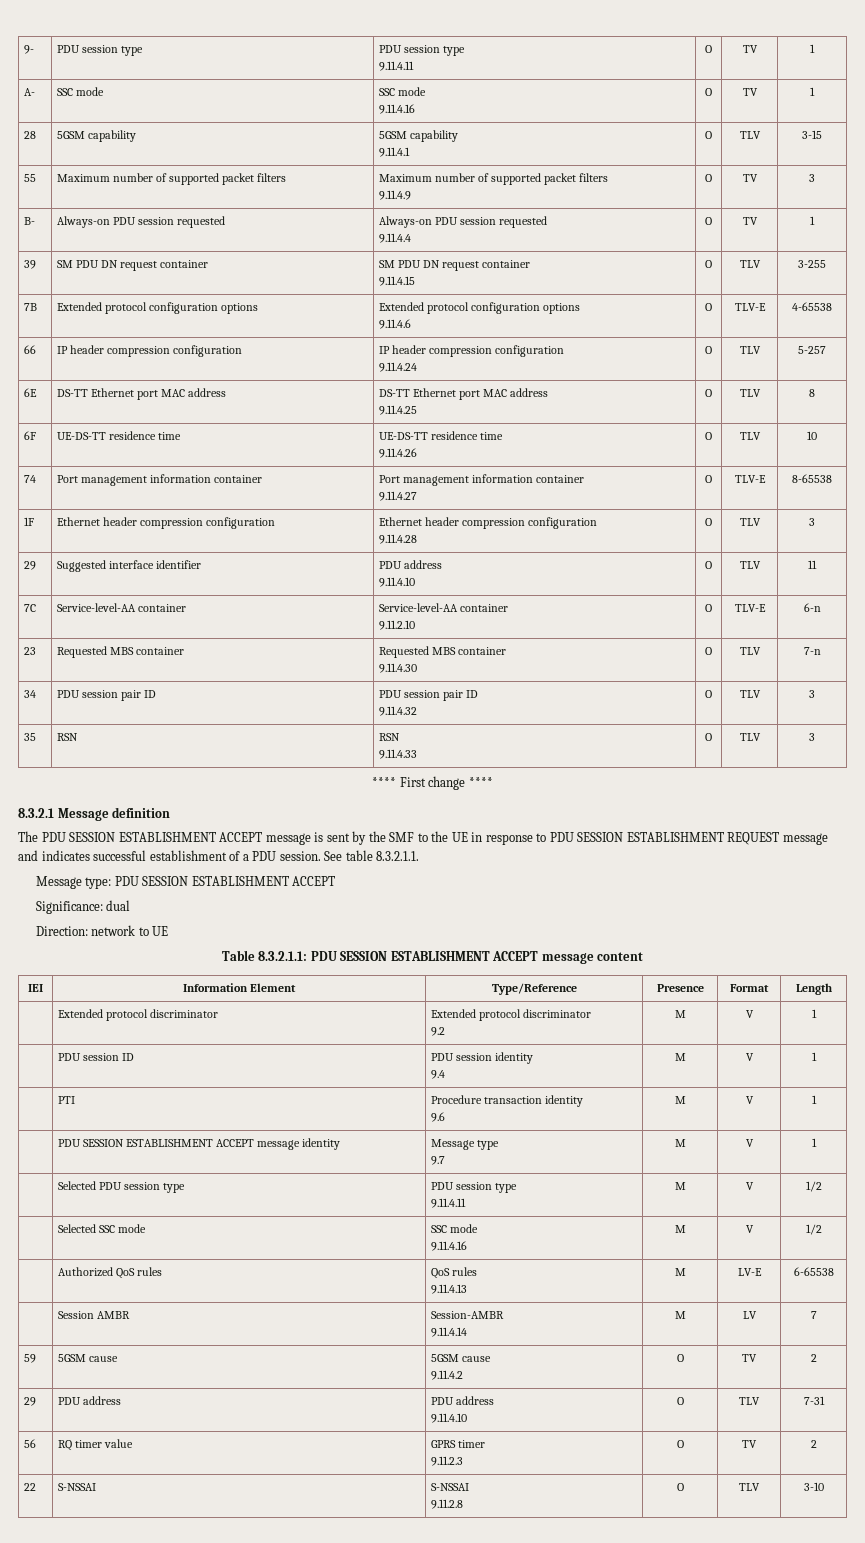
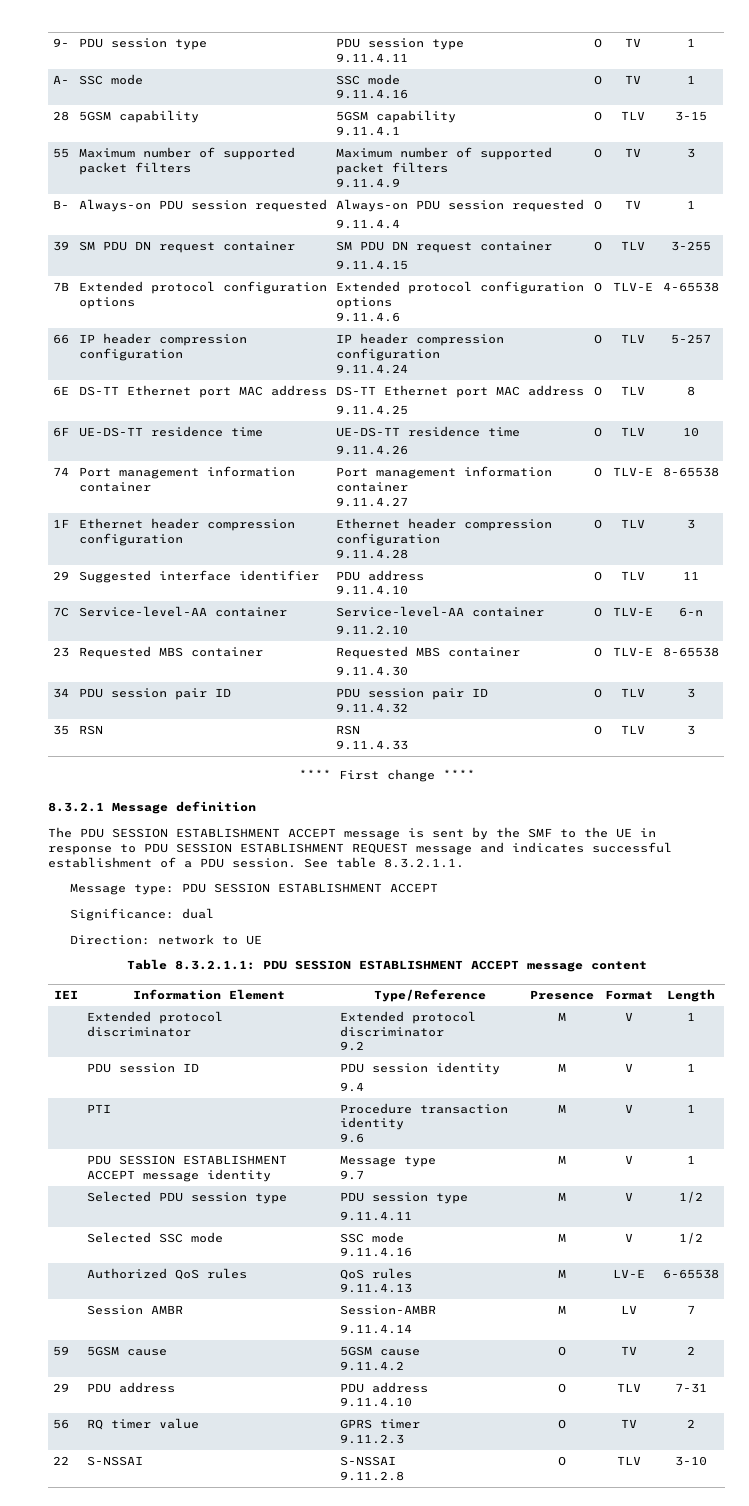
  23 | Requested MBS container | Requested MBS container
- 9.11.4.30 | O | TLV | 7-n
+ 9.11.4.30 | O | TLV-E | 8-65538

